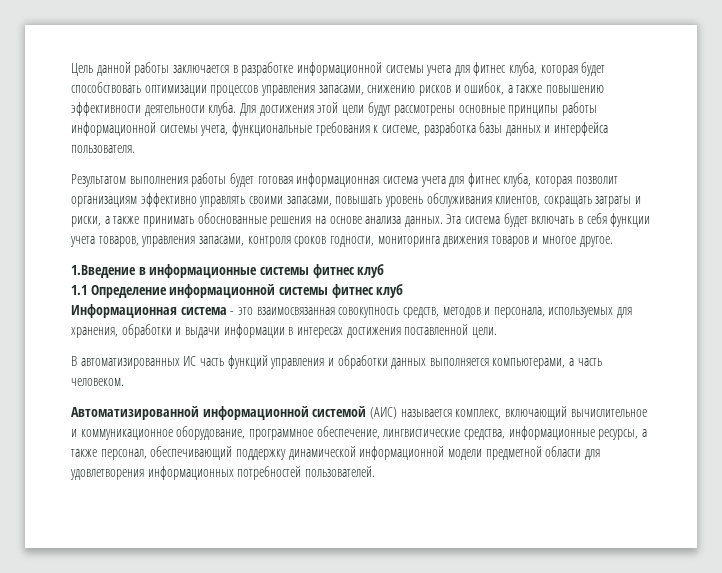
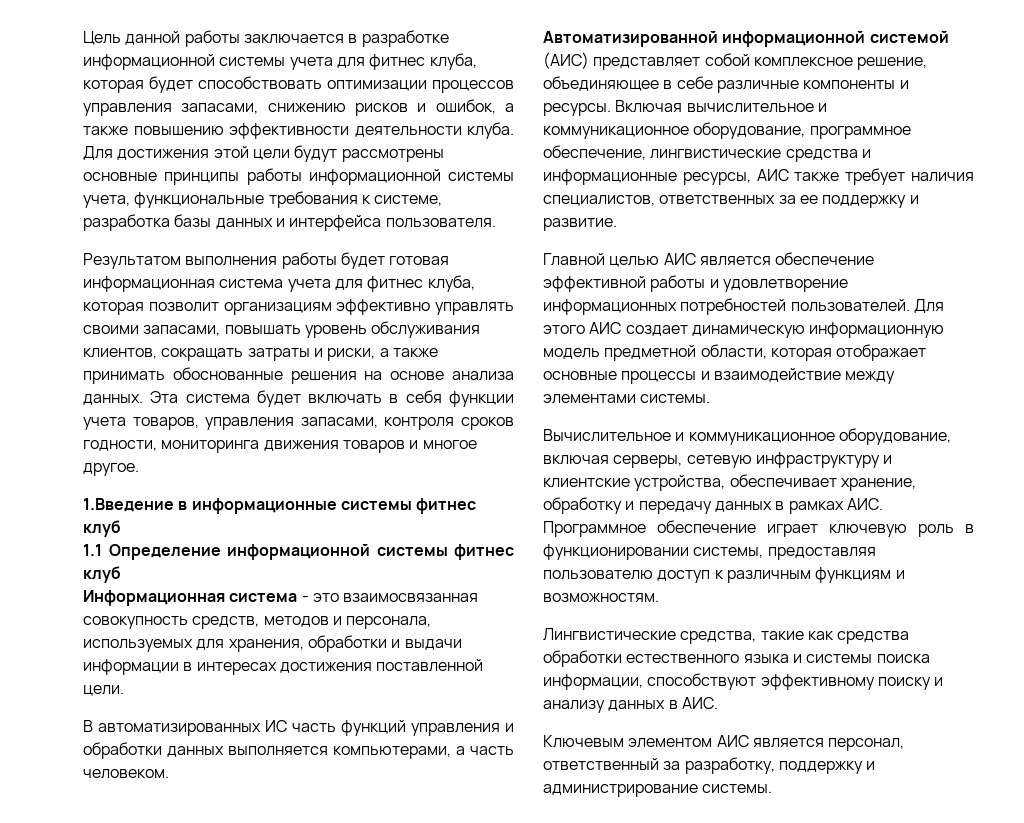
- Автоматизированной информационной системой (АИС) называется комплекс, включающий вычислительное и коммуникационное оборудование, программное обеспечение, лингвистические средства, информационные ресурсы, а также персонал, обеспечивающий поддержку динамической информационной модели предметной области для удовлетворения информационных потребностей пользователей.
+ Автоматизированной информационной системой (АИС) представляет собой комплексное решение, объединяющее в себе различные компоненты и ресурсы. Включая вычислительное и коммуникационное оборудование, программное обеспечение, лингвистические средства и информационные ресурсы, АИС также требует наличия специалистов, ответственных за ее поддержку и развитие.
+ Главной целью АИС является обеспечение эффективной работы и удовлетворение информационных потребностей пользователей. Для этого АИС создает динамическую информационную модель предметной области, которая отображает основные процессы и взаимодействие между элементами системы.
+ Вычислительное и коммуникационное оборудование, включая серверы, сетевую инфраструктуру и клиентские устройства, обеспечивает хранение, обработку и передачу данных в рамках АИС. Программное обеспечение играет ключевую роль в функционировании системы, предоставляя пользователю доступ к различным функциям и возможностям.
+ Лингвистические средства, такие как средства обработки естественного языка и системы поиска информации, способствуют эффективному поиску и анализу данных в АИС.
+ Ключевым элементом АИС является персонал, ответственный за разработку, поддержку и администрирование системы.

